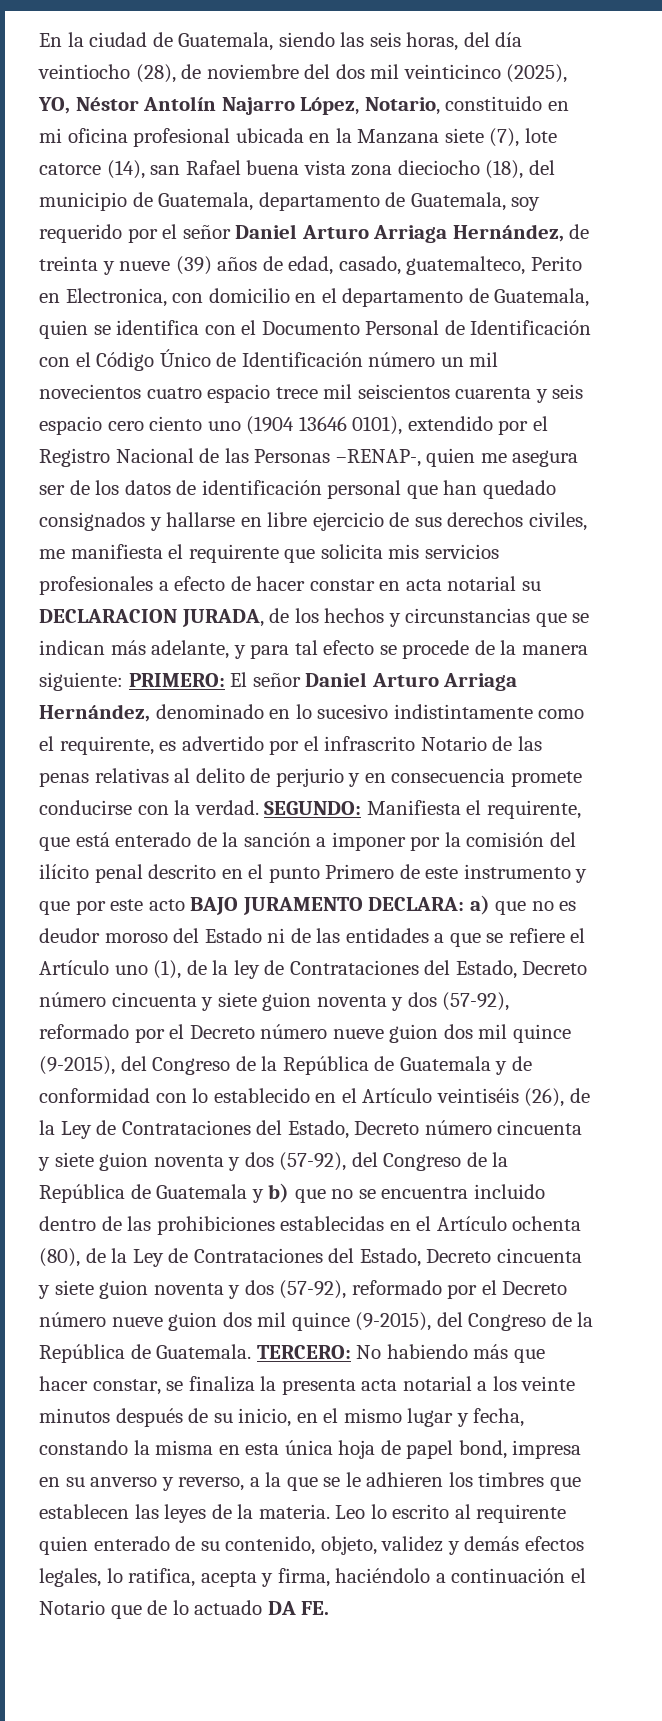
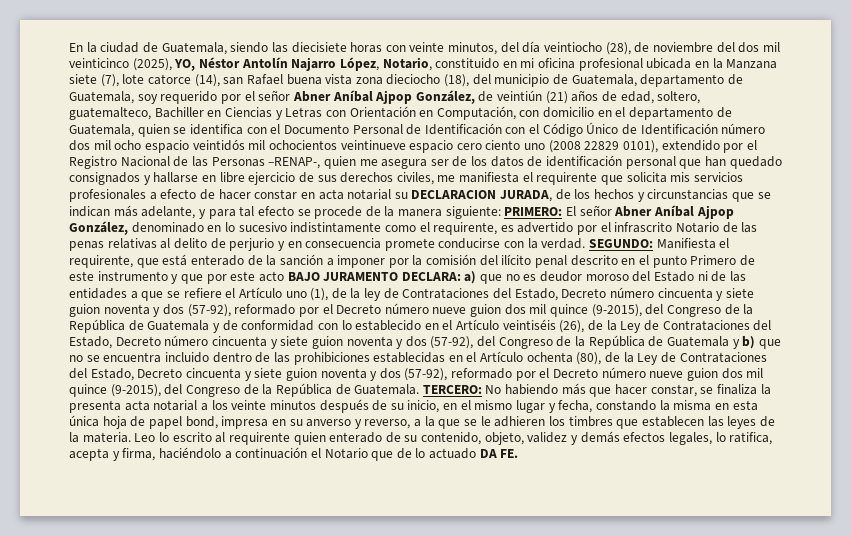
- En la ciudad de Guatemala, siendo las seis horas, del día veintiocho (28), de noviembre del dos mil veinticinco (2025), YO, Néstor Antolín Najarro López, Notario, constituido en mi oficina profesional ubicada en la Manzana siete (7), lote catorce (14), san Rafael buena vista zona dieciocho (18), del municipio de Guatemala, departamento de Guatemala, soy requerido por el señor Daniel Arturo Arriaga Hernández, de treinta y nueve (39) años de edad, casado, guatemalteco, Perito en Electronica, con domicilio en el departamento de Guatemala, quien se identifica con el Documento Personal de Identificación con el Código Único de Identificación número un mil novecientos cuatro espacio trece mil seiscientos cuarenta y seis espacio cero ciento uno (1904 13646 0101), extendido por el Registro Nacional de las Personas –RENAP-, quien me asegura ser de los datos de identificación personal que han quedado consignados y hallarse en libre ejercicio de sus derechos civiles, me manifiesta el requirente que solicita mis servicios profesionales a efecto de hacer constar en acta notarial su DECLARACION JURADA, de los hechos y circunstancias que se indican más adelante, y para tal efecto se procede de la manera siguiente:
+ En la ciudad de Guatemala, siendo las diecisiete horas con veinte minutos, del día veintiocho (28), de noviembre del dos mil veinticinco (2025), YO, Néstor Antolín Najarro López, Notario, constituido en mi oficina profesional ubicada en la Manzana siete (7), lote catorce (14), san Rafael buena vista zona dieciocho (18), del municipio de Guatemala, departamento de Guatemala, soy requerido por el señor Abner Aníbal Ajpop González, de veintiún (21) años de edad, soltero, guatemalteco, Bachiller en Ciencias y Letras con Orientación en Computación, con domicilio en el departamento de Guatemala, quien se identifica con el Documento Personal de Identificación con el Código Único de Identificación número dos mil ocho espacio veintidós mil ochocientos veintinueve espacio cero ciento uno (2008 22829 0101), extendido por el Registro Nacional de las Personas –RENAP-, quien me asegura ser de los datos de identificación personal que han quedado consignados y hallarse en libre ejercicio de sus derechos civiles, me manifiesta el requirente que solicita mis servicios profesionales a efecto de hacer constar en acta notarial su DECLARACION JURADA, de los hechos y circunstancias que se indican más adelante, y para tal efecto se procede de la manera siguiente:
- El señor Daniel Arturo Arriaga Hernández, denominado en lo sucesivo indistintamente como el requirente, es advertido por el infrascrito Notario de las penas relativas al delito de perjurio y en consecuencia promete conducirse con la verdad.
+ El señor Abner Aníbal Ajpop González, denominado en lo sucesivo indistintamente como el requirente, es advertido por el infrascrito Notario de las penas relativas al delito de perjurio y en consecuencia promete conducirse con la verdad.

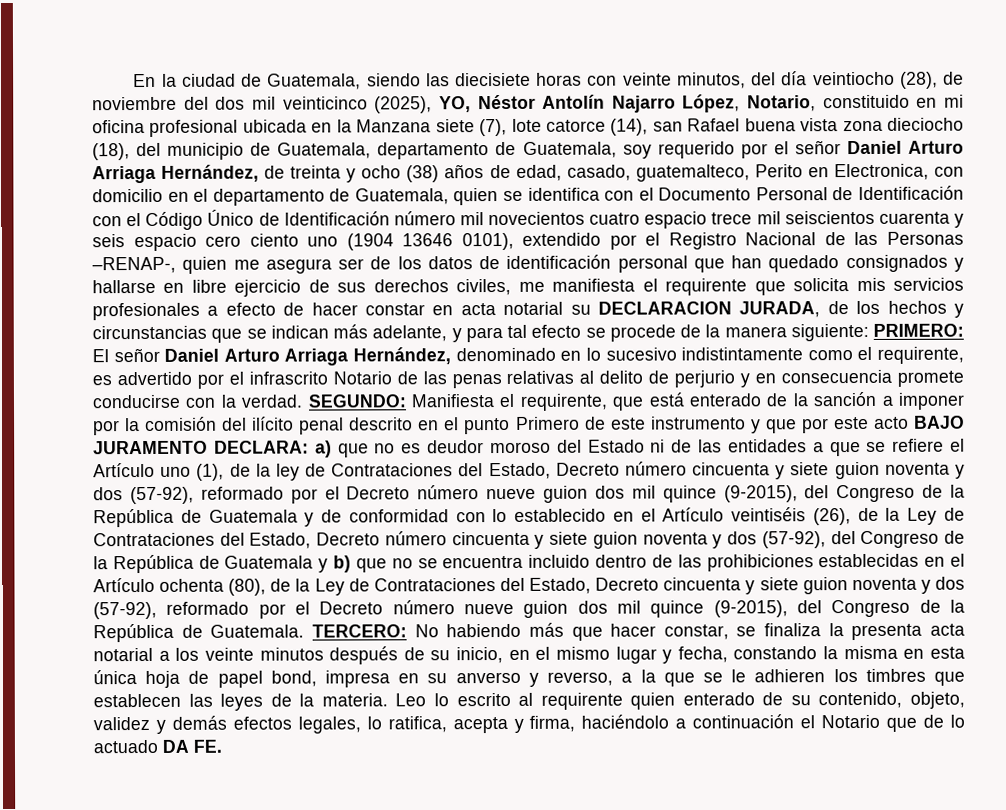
- En la ciudad de Guatemala, siendo las diecisiete horas con veinte minutos, del día veintiocho (28), de noviembre del dos mil veinticinco (2025), YO, Néstor Antolín Najarro López, Notario, constituido en mi oficina profesional ubicada en la Manzana siete (7), lote catorce (14), san Rafael buena vista zona dieciocho (18), del municipio de Guatemala, departamento de Guatemala, soy requerido por el señor Abner Aníbal Ajpop González, de veintiún (21) años de edad, soltero, guatemalteco, Bachiller en Ciencias y Letras con Orientación en Computación, con domicilio en el departamento de Guatemala, quien se identifica con el Documento Personal de Identificación con el Código Único de Identificación número dos mil ocho espacio veintidós mil ochocientos veintinueve espacio cero ciento uno (2008 22829 0101), extendido por el Registro Nacional de las Personas –RENAP-, quien me asegura ser de los datos de identificación personal que han quedado consignados y hallarse en libre ejercicio de sus derechos civiles, me manifiesta el requirente que solicita mis servicios profesionales a efecto de hacer constar en acta notarial su DECLARACION JURADA, de los hechos y circunstancias que se indican más adelante, y para tal efecto se procede de la manera siguiente:
+ En la ciudad de Guatemala, siendo las diecisiete horas con veinte minutos, del día veintiocho (28), de noviembre del dos mil veinticinco (2025), YO, Néstor Antolín Najarro López, Notario, constituido en mi oficina profesional ubicada en la Manzana siete (7), lote catorce (14), san Rafael buena vista zona dieciocho (18), del municipio de Guatemala, departamento de Guatemala, soy requerido por el señor Daniel Arturo Arriaga Hernández, de treinta y ocho (38) años de edad, casado, guatemalteco, Perito en Electronica, con domicilio en el departamento de Guatemala, quien se identifica con el Documento Personal de Identificación con el Código Único de Identificación número mil novecientos cuatro espacio trece mil seiscientos cuarenta y seis espacio cero ciento uno (1904 13646 0101), extendido por el Registro Nacional de las Personas –RENAP-, quien me asegura ser de los datos de identificación personal que han quedado consignados y hallarse en libre ejercicio de sus derechos civiles, me manifiesta el requirente que solicita mis servicios profesionales a efecto de hacer constar en acta notarial su DECLARACION JURADA, de los hechos y circunstancias que se indican más adelante, y para tal efecto se procede de la manera siguiente:
- El señor Abner Aníbal Ajpop González, denominado en lo sucesivo indistintamente como el requirente, es advertido por el infrascrito Notario de las penas relativas al delito de perjurio y en consecuencia promete conducirse con la verdad.
+ El señor Daniel Arturo Arriaga Hernández, denominado en lo sucesivo indistintamente como el requirente, es advertido por el infrascrito Notario de las penas relativas al delito de perjurio y en consecuencia promete conducirse con la verdad.

